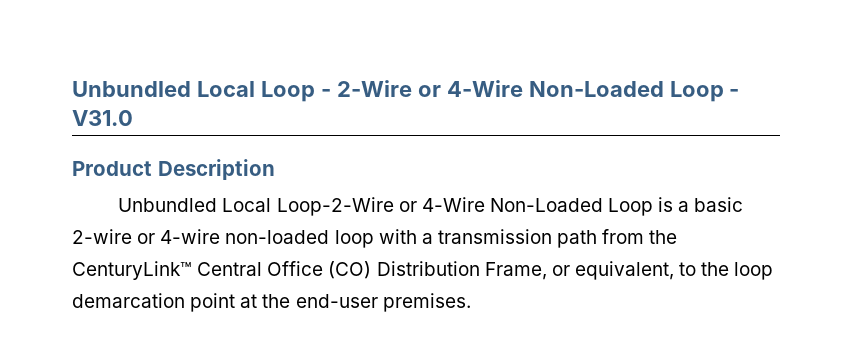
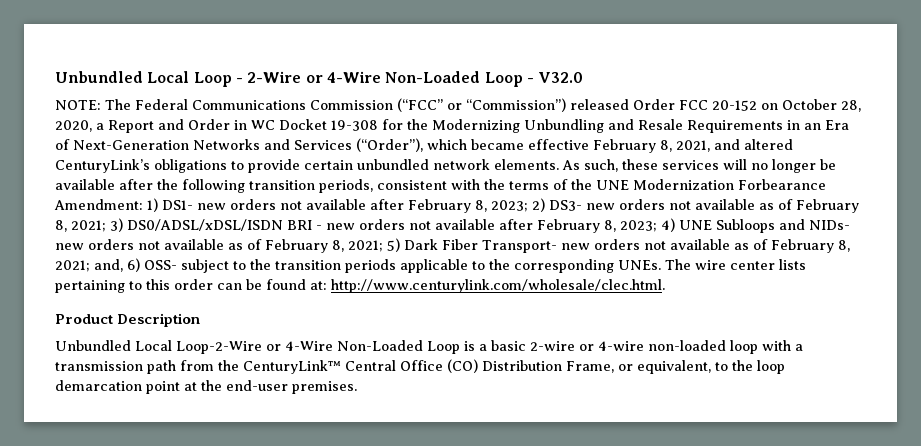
- Unbundled Local Loop - 2-Wire or 4-Wire Non-Loaded Loop - V31.0
+ Unbundled Local Loop - 2-Wire or 4-Wire Non-Loaded Loop - V32.0
+ NOTE: The Federal Communications Commission (“FCC” or “Commission”) released Order FCC 20-152 on October 28, 2020, a Report and Order in WC Docket 19-308 for the Modernizing Unbundling and Resale Requirements in an Era of Next-Generation Networks and Services (“Order”), which became effective February 8, 2021, and altered CenturyLink’s obligations to provide certain unbundled network elements. As such, these services will no longer be available after the following transition periods, consistent with the terms of the UNE Modernization Forbearance Amendment: 1) DS1- new orders not available after February 8, 2023; 2) DS3- new orders not available as of February 8, 2021; 3) DS0/ADSL/xDSL/ISDN BRI - new orders not available after February 8, 2023; 4) UNE Subloops and NIDs- new orders not available as of February 8, 2021; 5) Dark Fiber Transport- new orders not available as of February 8, 2021; and, 6) OSS- subject to the transition periods applicable to the corresponding UNEs. The wire center lists pertaining to this order can be found at: http://www.centurylink.com/wholesale/clec.html.

